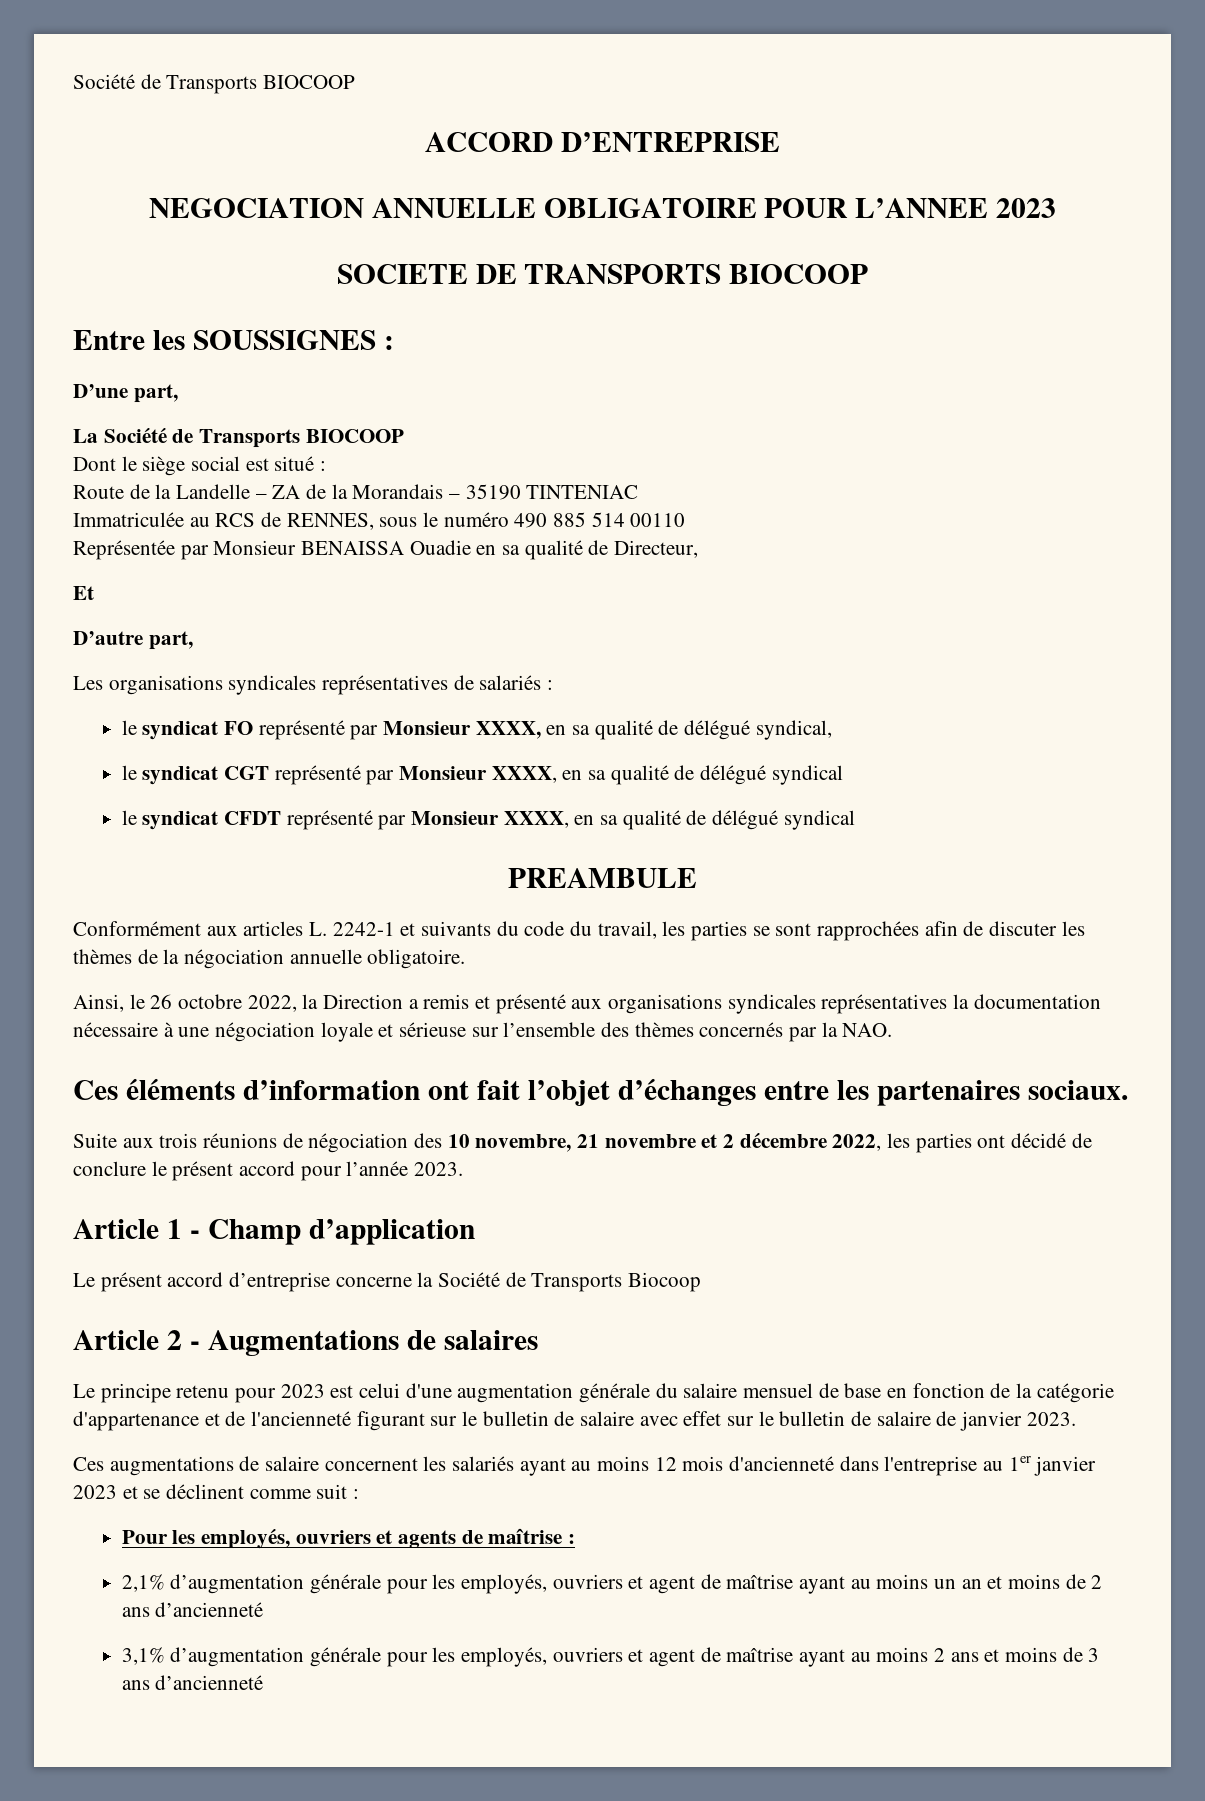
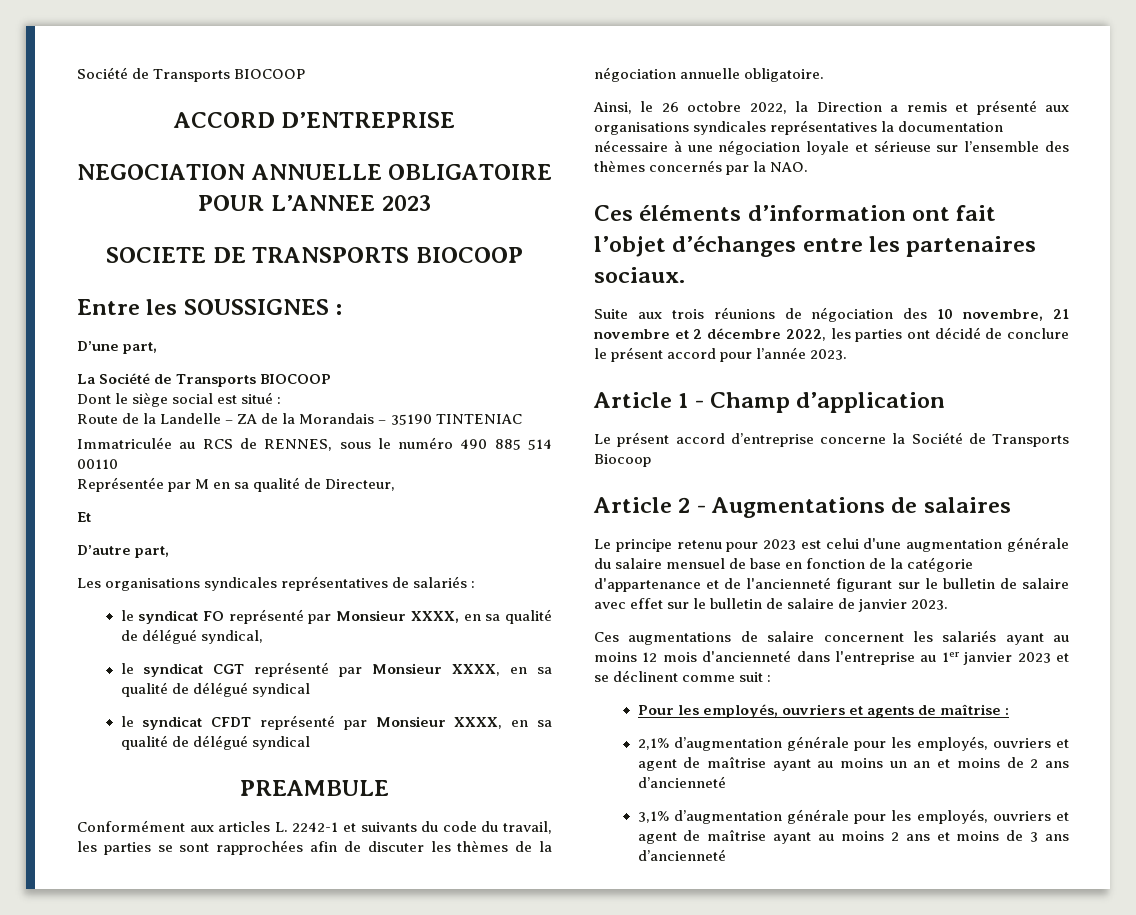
- Représentée par Monsieur BENAISSA Ouadie en sa qualité de Directeur,
+ Représentée par M en sa qualité de Directeur,

